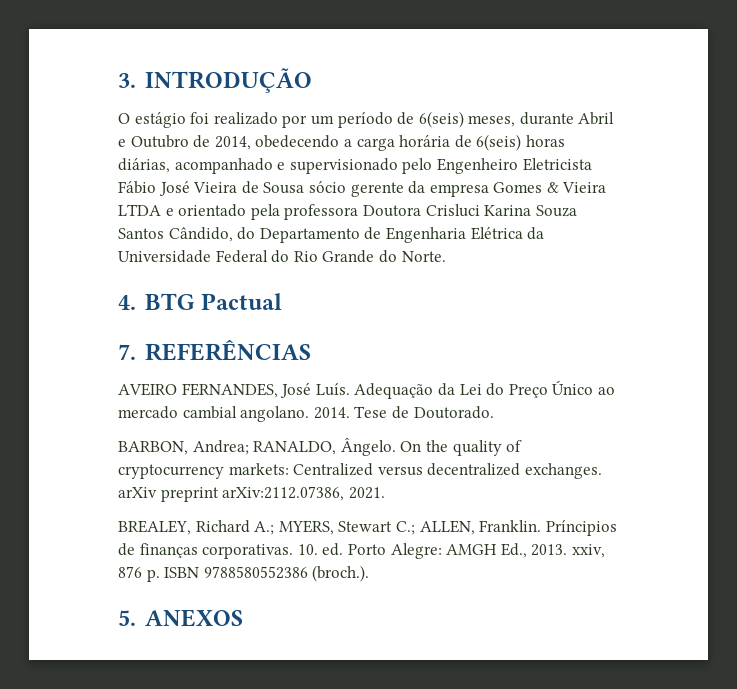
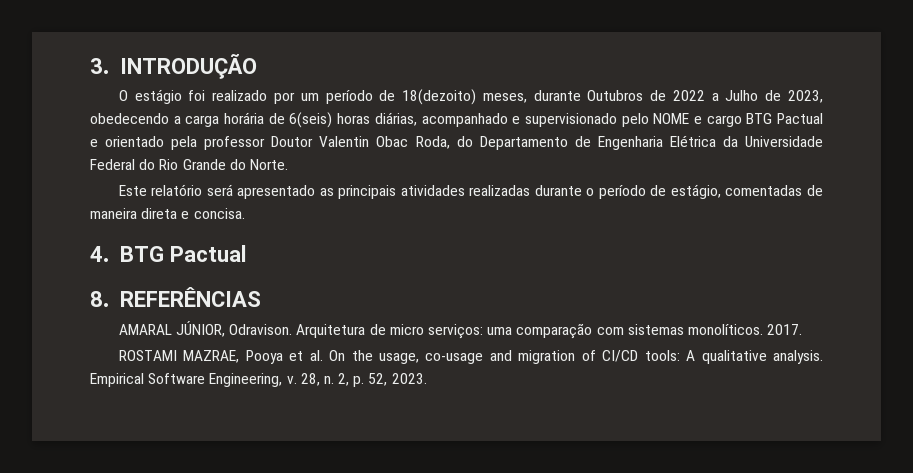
- O estágio foi realizado por um período de 6(seis) meses, durante Abril e Outubro de 2014, obedecendo a carga horária de 6(seis) horas diárias, acompanhado e supervisionado pelo Engenheiro Eletricista Fábio José Vieira de Sousa sócio gerente da empresa Gomes & Vieira LTDA e orientado pela professora Doutora Crisluci Karina Souza Santos Cândido, do Departamento de Engenharia Elétrica da Universidade Federal do Rio Grande do Norte.
+ O estágio foi realizado por um período de 18(dezoito) meses, durante Outubros de 2022 a Julho de 2023, obedecendo a carga horária de 6(seis) horas diárias, acompanhado e supervisionado pelo NOME e cargo BTG Pactual e orientado pela professor Doutor Valentin Obac Roda, do Departamento de Engenharia Elétrica da Universidade Federal do Rio Grande do Norte.
+ Este relatório será apresentado as principais atividades realizadas durante o período de estágio, comentadas de maneira direta e concisa.
- 7. REFERÊNCIAS
+ 8. REFERÊNCIAS
- AVEIRO FERNANDES, José Luís. Adequação da Lei do Preço Único ao mercado cambial angolano. 2014. Tese de Doutorado.
- BARBON, Andrea; RANALDO, Ângelo. On the quality of cryptocurrency markets: Centralized versus decentralized exchanges. arXiv preprint arXiv:2112.07386, 2021.
- BREALEY, Richard A.; MYERS, Stewart C.; ALLEN, Franklin. Príncipios de finanças corporativas. 10. ed. Porto Alegre: AMGH Ed., 2013. xxiv, 876 p. ISBN 9788580552386 (broch.).
- 5. ANEXOS
+ AMARAL JÚNIOR, Odravison. Arquitetura de micro serviços: uma comparação com sistemas monolíticos. 2017.
+ ROSTAMI MAZRAE, Pooya et al. On the usage, co-usage and migration of CI/CD tools: A qualitative analysis. Empirical Software Engineering, v. 28, n. 2, p. 52, 2023.

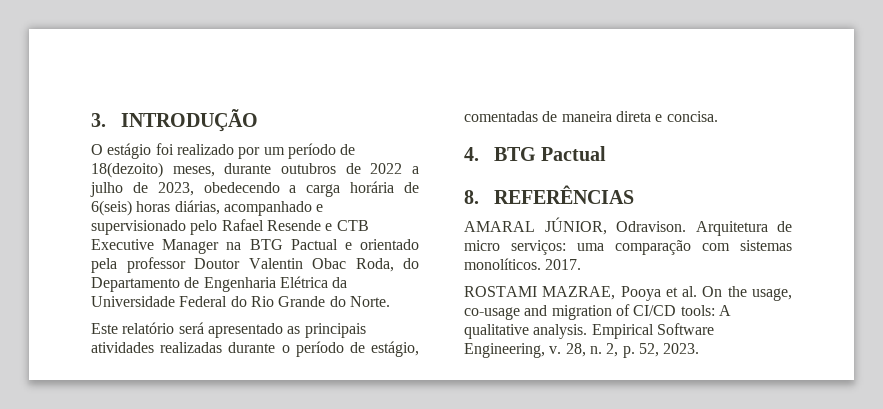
- O estágio foi realizado por um período de 18(dezoito) meses, durante Outubros de 2022 a Julho de 2023, obedecendo a carga horária de 6(seis) horas diárias, acompanhado e supervisionado pelo NOME e cargo BTG Pactual e orientado pela professor Doutor Valentin Obac Roda, do Departamento de Engenharia Elétrica da Universidade Federal do Rio Grande do Norte.
+ O estágio foi realizado por um período de 18(dezoito) meses, durante outubros de 2022 a julho de 2023, obedecendo a carga horária de 6(seis) horas diárias, acompanhado e supervisionado pelo Rafael Resende e CTB Executive Manager na BTG Pactual e orientado pela professor Doutor Valentin Obac Roda, do Departamento de Engenharia Elétrica da Universidade Federal do Rio Grande do Norte.

